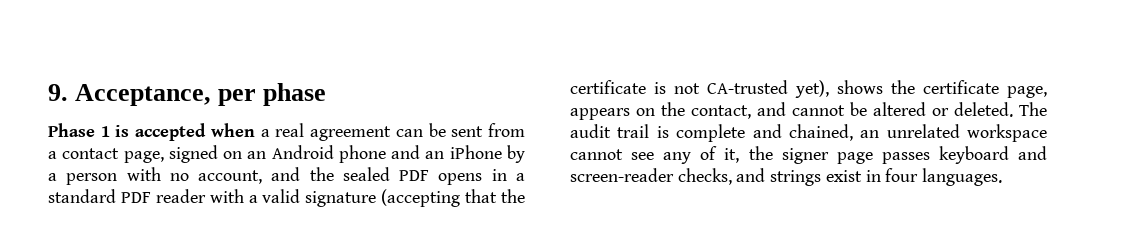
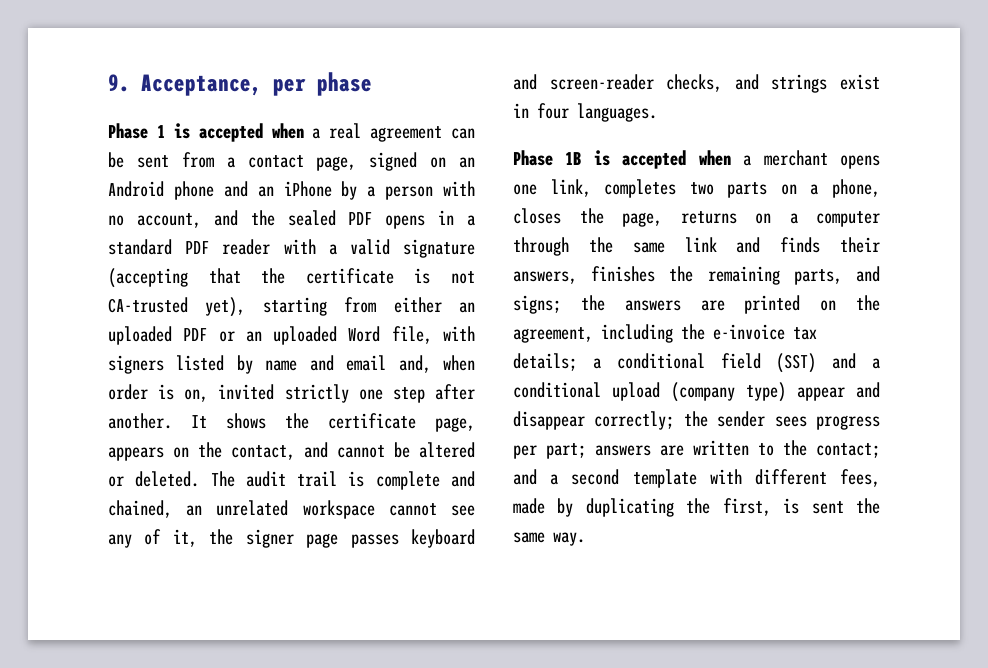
- Phase 1 is accepted when a real agreement can be sent from a contact page, signed on an Android phone and an iPhone by a person with no account, and the sealed PDF opens in a standard PDF reader with a valid signature (accepting that the certificate is not CA-trusted yet), shows the certificate page, appears on the contact, and cannot be altered or deleted.
+ Phase 1 is accepted when a real agreement can be sent from a contact page, signed on an Android phone and an iPhone by a person with no account, and the sealed PDF opens in a standard PDF reader with a valid signature (accepting that the certificate is not CA-trusted yet), starting from either an uploaded PDF or an uploaded Word file, with signers listed by name and email and, when order is on, invited strictly one step after another. It shows the certificate page, appears on the contact, and cannot be altered or deleted.
+ Phase 1B is accepted when a merchant opens one link, completes two parts on a phone, closes the page, returns on a computer through the same link and finds their answers, finishes the remaining parts, and signs; the answers are printed on the agreement, including the e-invoice tax details; a conditional field (SST) and a conditional upload (company type) appear and disappear correctly; the sender sees progress per part; answers are written to the contact; and a second template with different fees, made by duplicating the first, is sent the same way.

